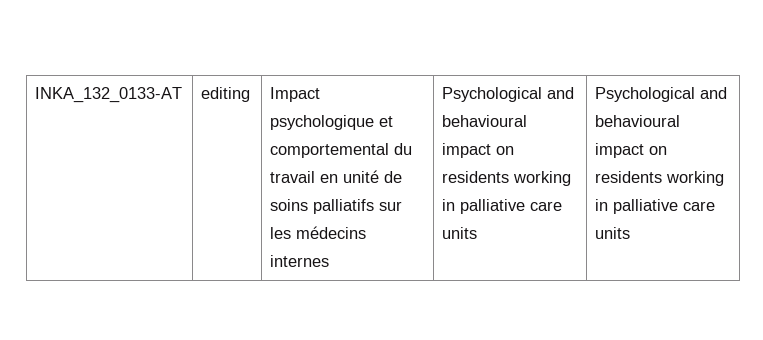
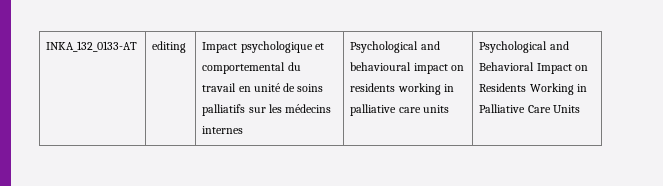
- INKA_132_0133-AT | editing | Impact psychologique et comportemental du travail en unité de soins palliatifs sur les médecins internes | Psychological and behavioural impact on residents working in palliative care units | Psychological and behavioural impact on residents working in palliative care units
+ INKA_132_0133-AT | editing | Impact psychologique et comportemental du travail en unité de soins palliatifs sur les médecins internes | Psychological and behavioural impact on residents working in palliative care units | Psychological and Behavioral Impact on Residents Working in Palliative Care Units

